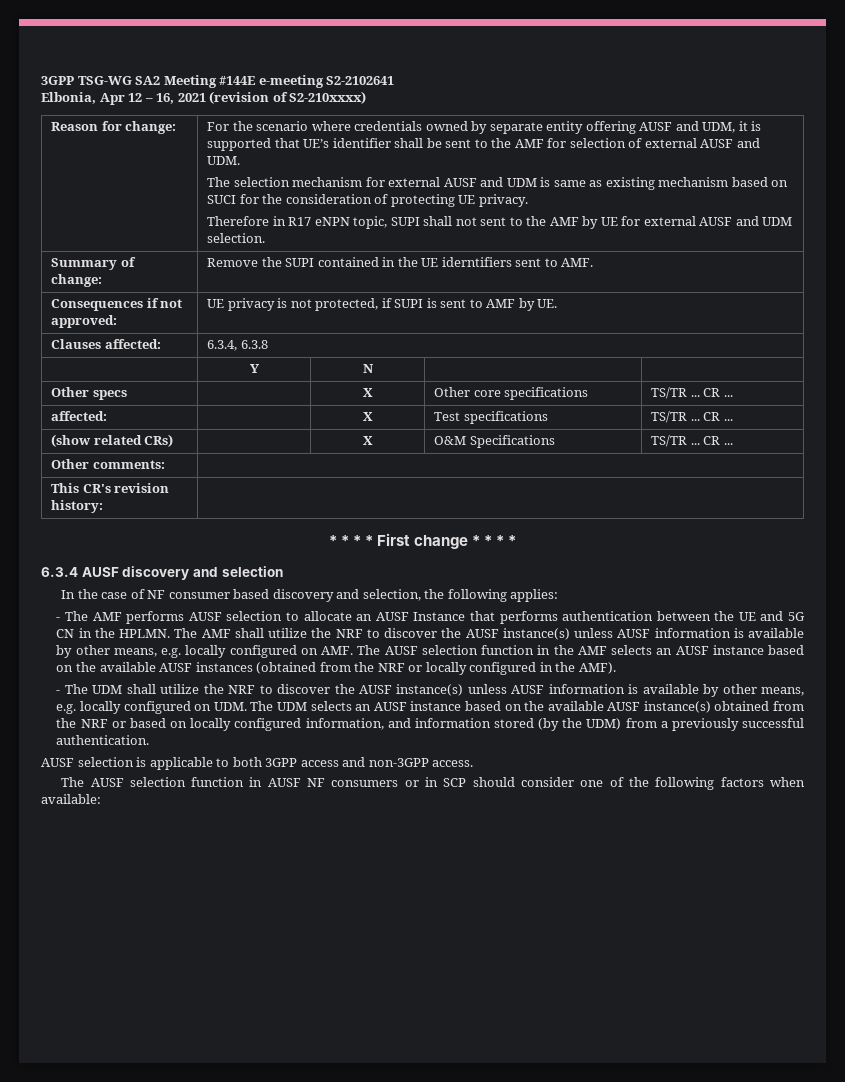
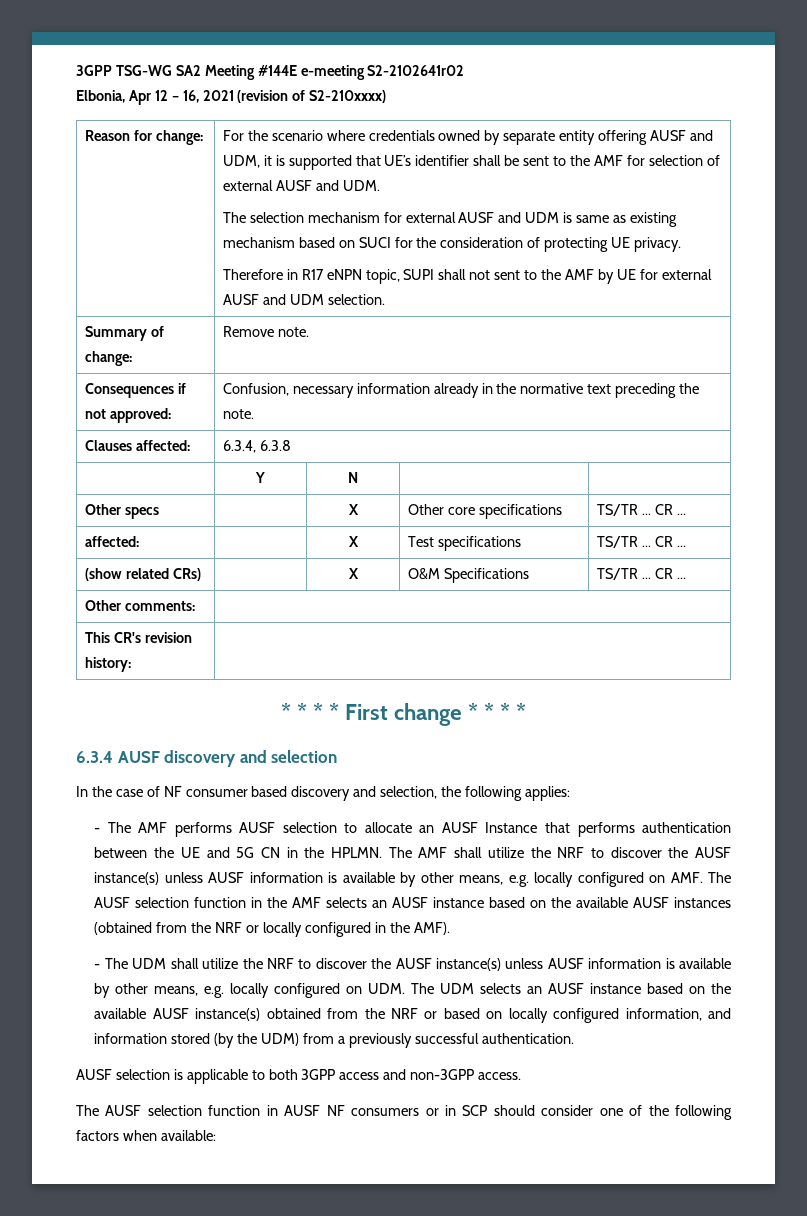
- 3GPP TSG-WG SA2 Meeting #144E e-meeting S2-2102641
+ 3GPP TSG-WG SA2 Meeting #144E e-meeting S2-2102641r02
- Summary of change: | Remove the SUPI contained in the UE iderntifiers sent to AMF.
- Consequences if not approved: | UE privacy is not protected, if SUPI is sent to AMF by UE.
+ Summary of change: | Remove note.
+ Consequences if not approved: | Confusion, necessary information already in the normative text preceding the note.

